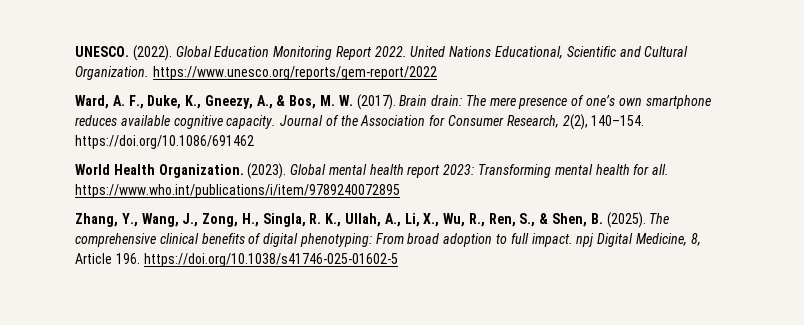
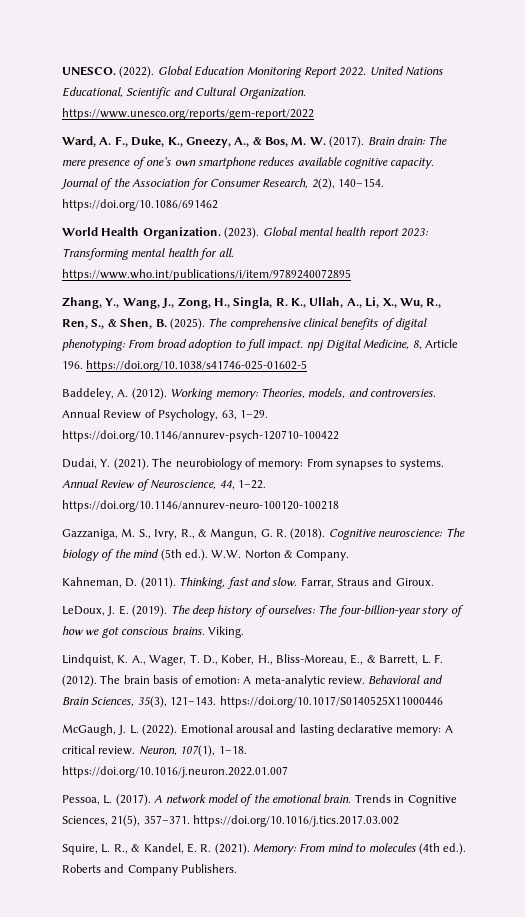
+ Baddeley, A. (2012). Working memory: Theories, models, and controversies. Annual Review of Psychology, 63, 1–29. https://doi.org/10.1146/annurev-psych-120710-100422
+ Dudai, Y. (2021). The neurobiology of memory: From synapses to systems. Annual Review of Neuroscience, 44, 1–22. https://doi.org/10.1146/annurev-neuro-100120-100218
+ Gazzaniga, M. S., Ivry, R., & Mangun, G. R. (2018). Cognitive neuroscience: The biology of the mind (5th ed.). W.W. Norton & Company.
+ Kahneman, D. (2011). Thinking, fast and slow. Farrar, Straus and Giroux.
+ LeDoux, J. E. (2019). The deep history of ourselves: The four-billion-year story of how we got conscious brains. Viking.
+ Lindquist, K. A., Wager, T. D., Kober, H., Bliss-Moreau, E., & Barrett, L. F. (2012). The brain basis of emotion: A meta-analytic review. Behavioral and Brain Sciences, 35(3), 121–143. https://doi.org/10.1017/S0140525X11000446
+ McGaugh, J. L. (2022). Emotional arousal and lasting declarative memory: A critical review. Neuron, 107(1), 1–18. https://doi.org/10.1016/j.neuron.2022.01.007
+ Pessoa, L. (2017). A network model of the emotional brain. Trends in Cognitive Sciences, 21(5), 357–371. https://doi.org/10.1016/j.tics.2017.03.002
+ Squire, L. R., & Kandel, E. R. (2021). Memory: From mind to molecules (4th ed.). Roberts and Company Publishers.

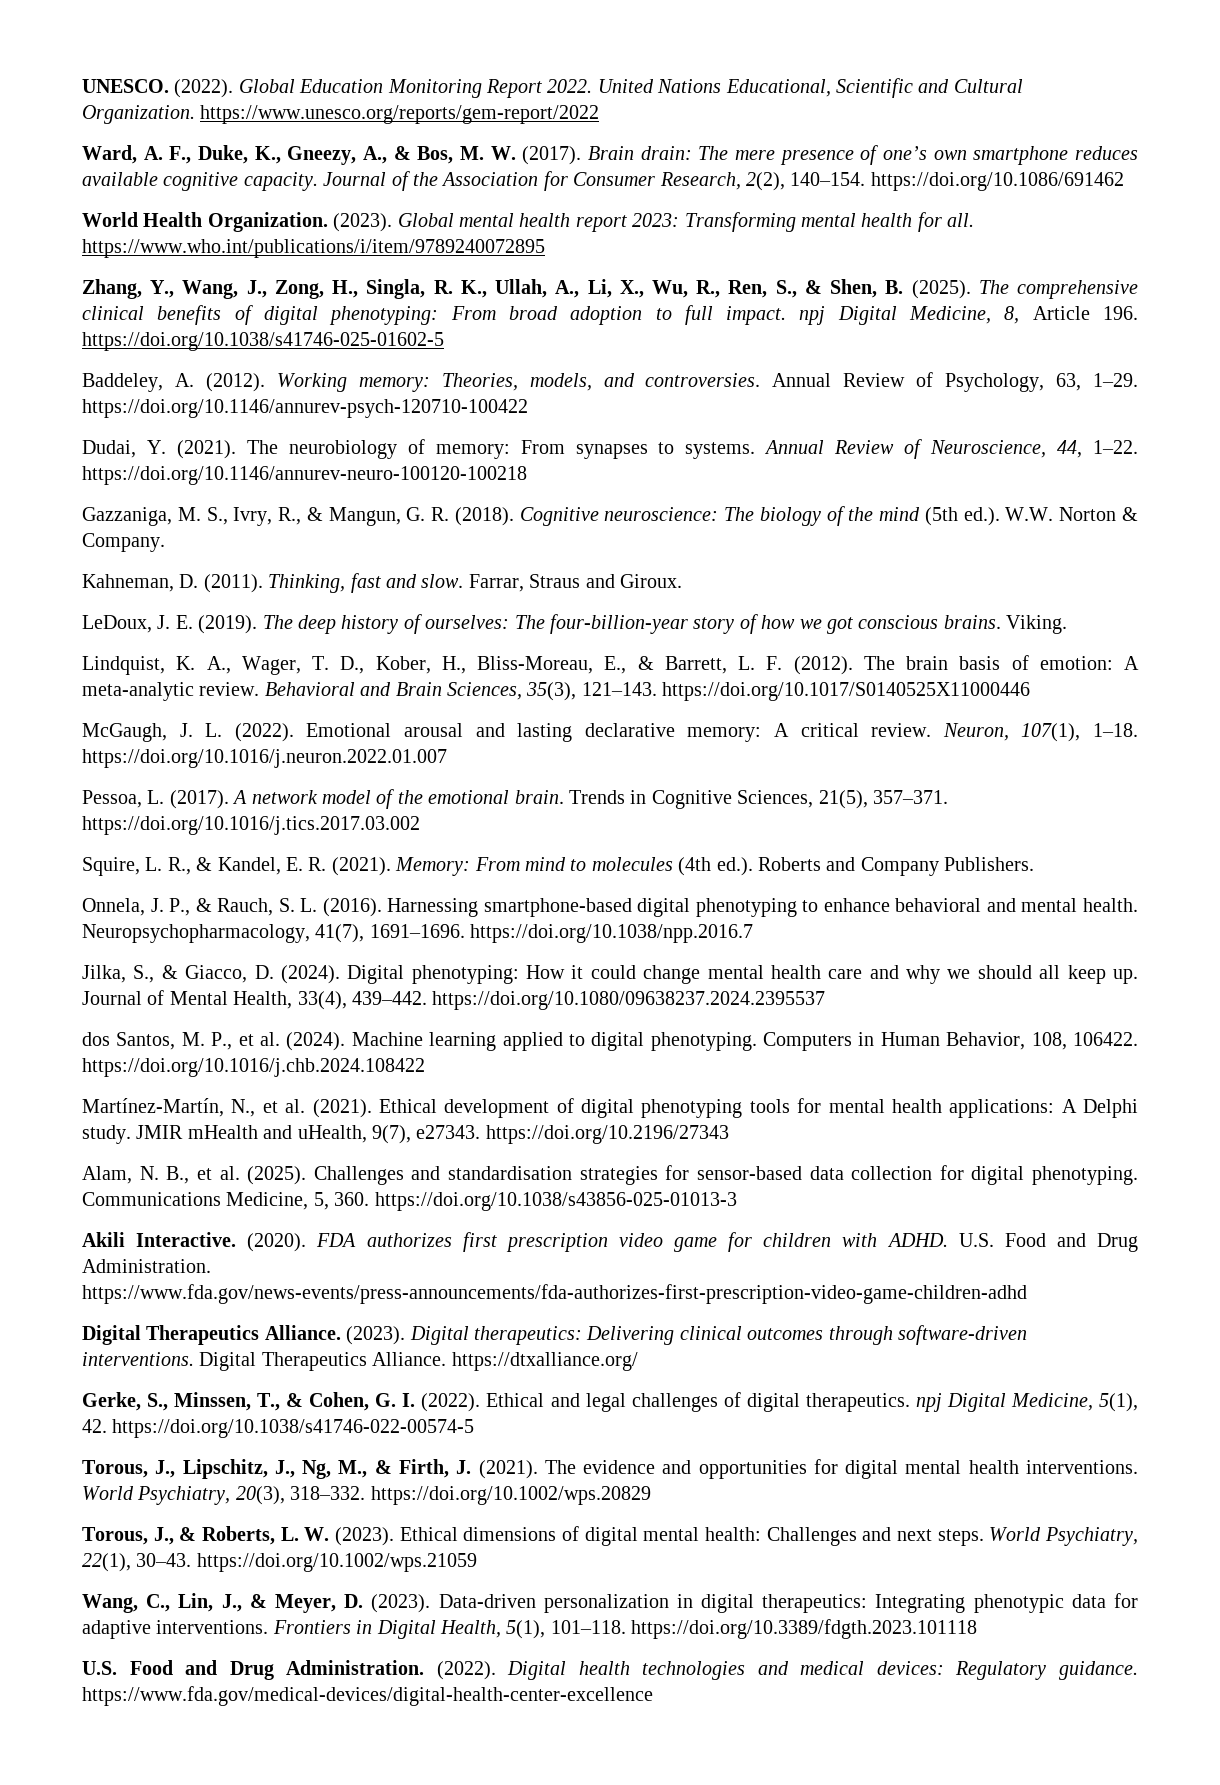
+ Onnela, J. P., & Rauch, S. L. (2016). Harnessing smartphone-based digital phenotyping to enhance behavioral and mental health. Neuropsychopharmacology, 41(7), 1691–1696. https://doi.org/10.1038/npp.2016.7
+ Jilka, S., & Giacco, D. (2024). Digital phenotyping: How it could change mental health care and why we should all keep up. Journal of Mental Health, 33(4), 439–442. https://doi.org/10.1080/09638237.2024.2395537
+ dos Santos, M. P., et al. (2024). Machine learning applied to digital phenotyping. Computers in Human Behavior, 108, 106422. https://doi.org/10.1016/j.chb.2024.108422
+ Martínez-Martín, N., et al. (2021). Ethical development of digital phenotyping tools for mental health applications: A Delphi study. JMIR mHealth and uHealth, 9(7), e27343. https://doi.org/10.2196/27343
+ Alam, N. B., et al. (2025). Challenges and standardisation strategies for sensor-based data collection for digital phenotyping. Communications Medicine, 5, 360. https://doi.org/10.1038/s43856-025-01013-3
+ Akili Interactive. (2020). FDA authorizes first prescription video game for children with ADHD. U.S. Food and Drug Administration. https://www.fda.gov/news-events/press-announcements/fda-authorizes-first-prescription-video-game-children-adhd
+ Digital Therapeutics Alliance. (2023). Digital therapeutics: Delivering clinical outcomes through software-driven interventions. Digital Therapeutics Alliance. https://dtxalliance.org/
+ Gerke, S., Minssen, T., & Cohen, G. I. (2022). Ethical and legal challenges of digital therapeutics. npj Digital Medicine, 5(1), 42. https://doi.org/10.1038/s41746-022-00574-5
+ Torous, J., Lipschitz, J., Ng, M., & Firth, J. (2021). The evidence and opportunities for digital mental health interventions. World Psychiatry, 20(3), 318–332. https://doi.org/10.1002/wps.20829
+ Torous, J., & Roberts, L. W. (2023). Ethical dimensions of digital mental health: Challenges and next steps. World Psychiatry, 22(1), 30–43. https://doi.org/10.1002/wps.21059
+ Wang, C., Lin, J., & Meyer, D. (2023). Data-driven personalization in digital therapeutics: Integrating phenotypic data for adaptive interventions. Frontiers in Digital Health, 5(1), 101–118. https://doi.org/10.3389/fdgth.2023.101118
+ U.S. Food and Drug Administration. (2022). Digital health technologies and medical devices: Regulatory guidance. https://www.fda.gov/medical-devices/digital-health-center-excellence

